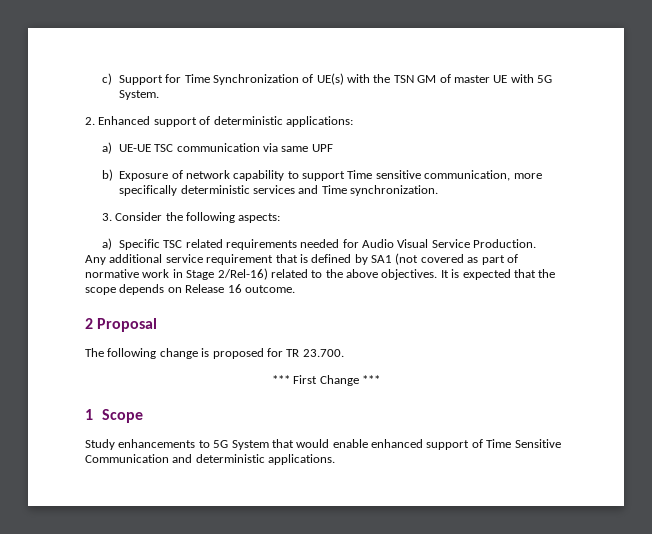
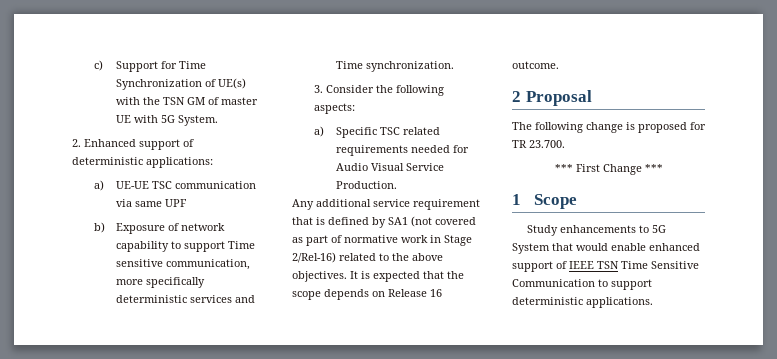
- Study enhancements to 5G System that would enable enhanced support of Time Sensitive Communication and deterministic applications.
+ Study enhancements to 5G System that would enable enhanced support of IEEE TSN Time Sensitive Communication to support deterministic applications.

